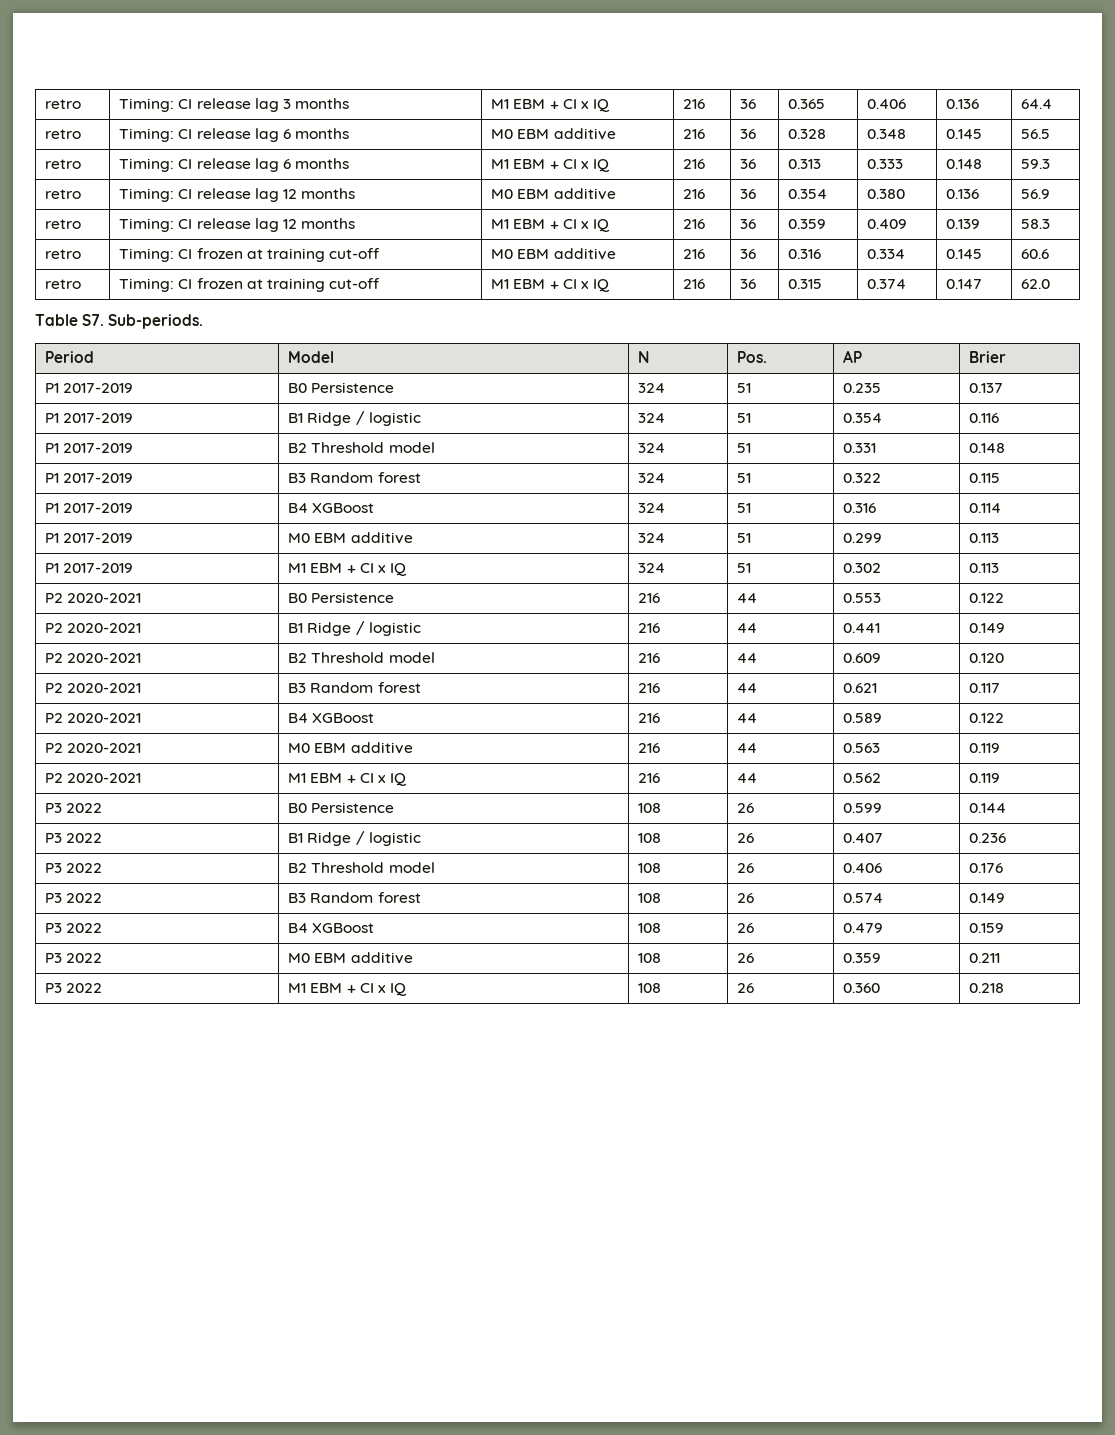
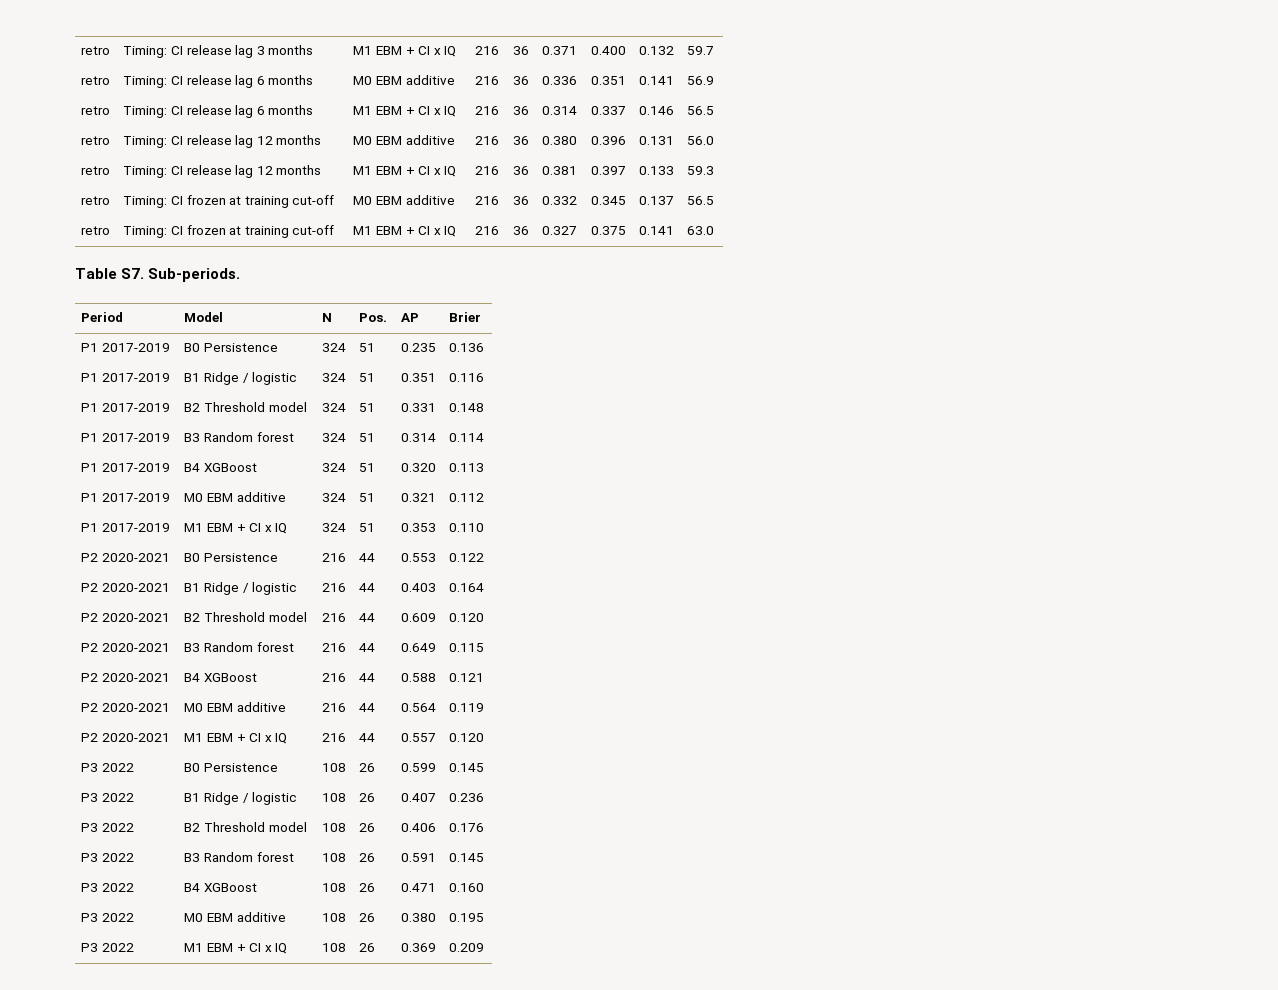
- retro | Timing: CI release lag 3 months | M1 EBM + CI x IQ | 216 | 36 | 0.365 | 0.406 | 0.136 | 64.4
+ retro | Timing: CI release lag 3 months | M1 EBM + CI x IQ | 216 | 36 | 0.371 | 0.400 | 0.132 | 59.7
- retro | Timing: CI release lag 6 months | M0 EBM additive | 216 | 36 | 0.328 | 0.348 | 0.145 | 56.5
+ retro | Timing: CI release lag 6 months | M0 EBM additive | 216 | 36 | 0.336 | 0.351 | 0.141 | 56.9
- retro | Timing: CI release lag 6 months | M1 EBM + CI x IQ | 216 | 36 | 0.313 | 0.333 | 0.148 | 59.3
+ retro | Timing: CI release lag 6 months | M1 EBM + CI x IQ | 216 | 36 | 0.314 | 0.337 | 0.146 | 56.5
- retro | Timing: CI release lag 12 months | M0 EBM additive | 216 | 36 | 0.354 | 0.380 | 0.136 | 56.9
+ retro | Timing: CI release lag 12 months | M0 EBM additive | 216 | 36 | 0.380 | 0.396 | 0.131 | 56.0
- retro | Timing: CI release lag 12 months | M1 EBM + CI x IQ | 216 | 36 | 0.359 | 0.409 | 0.139 | 58.3
+ retro | Timing: CI release lag 12 months | M1 EBM + CI x IQ | 216 | 36 | 0.381 | 0.397 | 0.133 | 59.3
- retro | Timing: CI frozen at training cut-off | M0 EBM additive | 216 | 36 | 0.316 | 0.334 | 0.145 | 60.6
+ retro | Timing: CI frozen at training cut-off | M0 EBM additive | 216 | 36 | 0.332 | 0.345 | 0.137 | 56.5
- retro | Timing: CI frozen at training cut-off | M1 EBM + CI x IQ | 216 | 36 | 0.315 | 0.374 | 0.147 | 62.0
+ retro | Timing: CI frozen at training cut-off | M1 EBM + CI x IQ | 216 | 36 | 0.327 | 0.375 | 0.141 | 63.0
- P1 2017-2019 | B0 Persistence | 324 | 51 | 0.235 | 0.137
+ P1 2017-2019 | B0 Persistence | 324 | 51 | 0.235 | 0.136
- P1 2017-2019 | B1 Ridge / logistic | 324 | 51 | 0.354 | 0.116
+ P1 2017-2019 | B1 Ridge / logistic | 324 | 51 | 0.351 | 0.116
- P1 2017-2019 | B3 Random forest | 324 | 51 | 0.322 | 0.115
+ P1 2017-2019 | B3 Random forest | 324 | 51 | 0.314 | 0.114
- P1 2017-2019 | B4 XGBoost | 324 | 51 | 0.316 | 0.114
+ P1 2017-2019 | B4 XGBoost | 324 | 51 | 0.320 | 0.113
- P1 2017-2019 | M0 EBM additive | 324 | 51 | 0.299 | 0.113
+ P1 2017-2019 | M0 EBM additive | 324 | 51 | 0.321 | 0.112
- P1 2017-2019 | M1 EBM + CI x IQ | 324 | 51 | 0.302 | 0.113
+ P1 2017-2019 | M1 EBM + CI x IQ | 324 | 51 | 0.353 | 0.110
- P2 2020-2021 | B1 Ridge / logistic | 216 | 44 | 0.441 | 0.149
+ P2 2020-2021 | B1 Ridge / logistic | 216 | 44 | 0.403 | 0.164
- P2 2020-2021 | B3 Random forest | 216 | 44 | 0.621 | 0.117
+ P2 2020-2021 | B3 Random forest | 216 | 44 | 0.649 | 0.115
- P2 2020-2021 | B4 XGBoost | 216 | 44 | 0.589 | 0.122
+ P2 2020-2021 | B4 XGBoost | 216 | 44 | 0.588 | 0.121
- P2 2020-2021 | M0 EBM additive | 216 | 44 | 0.563 | 0.119
+ P2 2020-2021 | M0 EBM additive | 216 | 44 | 0.564 | 0.119
- P2 2020-2021 | M1 EBM + CI x IQ | 216 | 44 | 0.562 | 0.119
+ P2 2020-2021 | M1 EBM + CI x IQ | 216 | 44 | 0.557 | 0.120
- P3 2022 | B0 Persistence | 108 | 26 | 0.599 | 0.144
+ P3 2022 | B0 Persistence | 108 | 26 | 0.599 | 0.145
- P3 2022 | B3 Random forest | 108 | 26 | 0.574 | 0.149
+ P3 2022 | B3 Random forest | 108 | 26 | 0.591 | 0.145
- P3 2022 | B4 XGBoost | 108 | 26 | 0.479 | 0.159
+ P3 2022 | B4 XGBoost | 108 | 26 | 0.471 | 0.160
- P3 2022 | M0 EBM additive | 108 | 26 | 0.359 | 0.211
+ P3 2022 | M0 EBM additive | 108 | 26 | 0.380 | 0.195
- P3 2022 | M1 EBM + CI x IQ | 108 | 26 | 0.360 | 0.218
+ P3 2022 | M1 EBM + CI x IQ | 108 | 26 | 0.369 | 0.209

